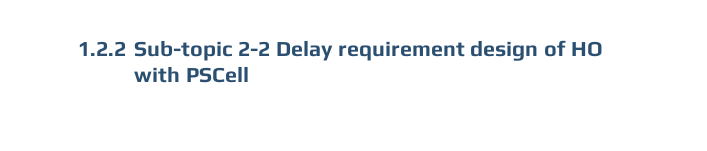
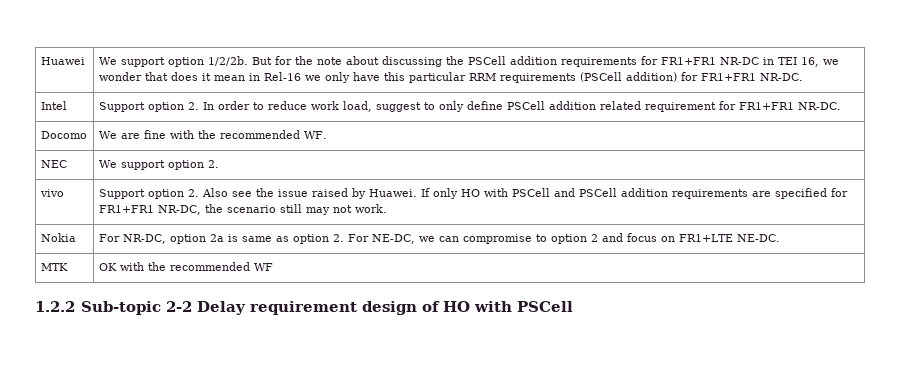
+ Huawei | We support option 1/2/2b. But for the note about discussing the PSCell addition requirements for FR1+FR1 NR-DC in TEI 16, we wonder that does it mean in Rel-16 we only have this particular RRM requirements (PSCell addition) for FR1+FR1 NR-DC.
+ Intel | Support option 2. In order to reduce work load, suggest to only define PSCell addition related requirement for FR1+FR1 NR-DC.
+ Docomo | We are fine with the recommended WF.
+ NEC | We support option 2.
+ vivo | Support option 2. Also see the issue raised by Huawei. If only HO with PSCell and PSCell addition requirements are specified for FR1+FR1 NR-DC, the scenario still may not work.
+ Nokia | For NR-DC, option 2a is same as option 2. For NE-DC, we can compromise to option 2 and focus on FR1+LTE NE-DC.
+ MTK | OK with the recommended WF

